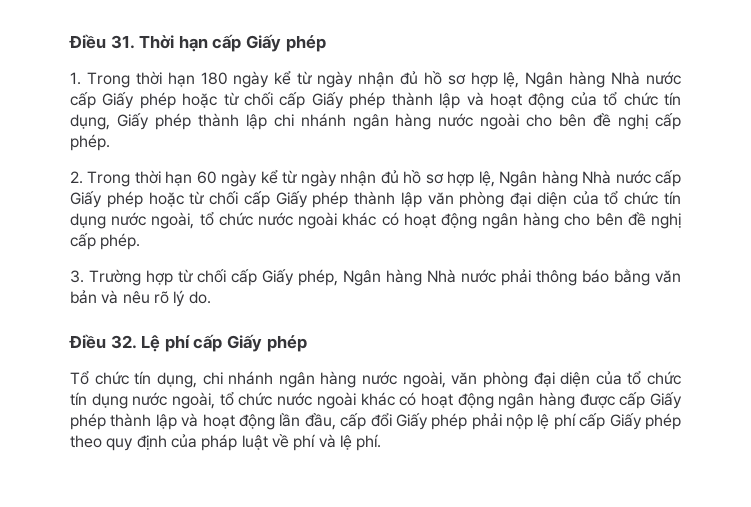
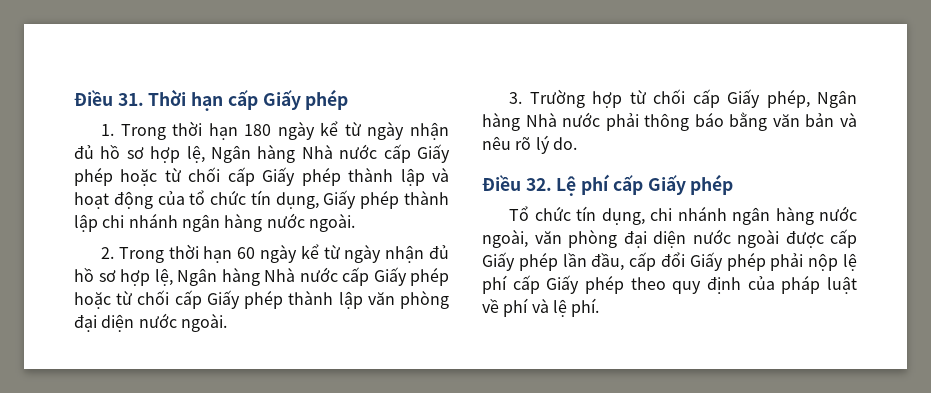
- 1. Trong thời hạn 180 ngày kể từ ngày nhận đủ hồ sơ hợp lệ, Ngân hàng Nhà nước cấp Giấy phép hoặc từ chối cấp Giấy phép thành lập và hoạt động của tổ chức tín dụng, Giấy phép thành lập chi nhánh ngân hàng nước ngoài cho bên đề nghị cấp phép.
+ 1. Trong thời hạn 180 ngày kể từ ngày nhận đủ hồ sơ hợp lệ, Ngân hàng Nhà nước cấp Giấy phép hoặc từ chối cấp Giấy phép thành lập và hoạt động của tổ chức tín dụng, Giấy phép thành lập chi nhánh ngân hàng nước ngoài.
- 2. Trong thời hạn 60 ngày kể từ ngày nhận đủ hồ sơ hợp lệ, Ngân hàng Nhà nước cấp Giấy phép hoặc từ chối cấp Giấy phép thành lập văn phòng đại diện của tổ chức tín dụng nước ngoài, tổ chức nước ngoài khác có hoạt động ngân hàng cho bên đề nghị cấp phép.
+ 2. Trong thời hạn 60 ngày kể từ ngày nhận đủ hồ sơ hợp lệ, Ngân hàng Nhà nước cấp Giấy phép hoặc từ chối cấp Giấy phép thành lập văn phòng đại diện nước ngoài.
- Tổ chức tín dụng, chi nhánh ngân hàng nước ngoài, văn phòng đại diện của tổ chức tín dụng nước ngoài, tổ chức nước ngoài khác có hoạt động ngân hàng được cấp Giấy phép thành lập và hoạt động lần đầu, cấp đổi Giấy phép phải nộp lệ phí cấp Giấy phép theo quy định của pháp luật về phí và lệ phí.
+ Tổ chức tín dụng, chi nhánh ngân hàng nước ngoài, văn phòng đại diện nước ngoài được cấp Giấy phép lần đầu, cấp đổi Giấy phép phải nộp lệ phí cấp Giấy phép theo quy định của pháp luật về phí và lệ phí.

